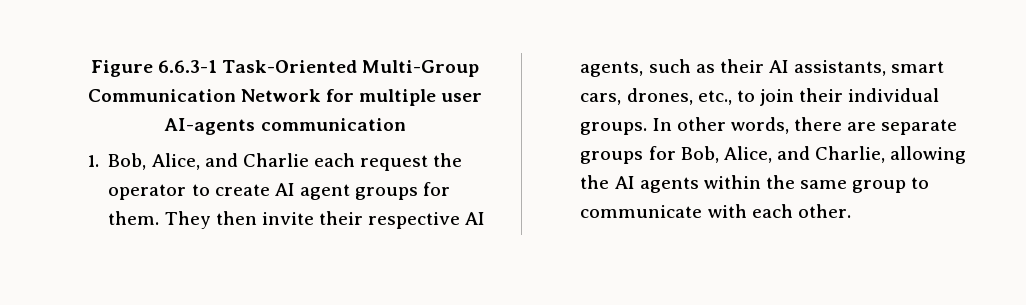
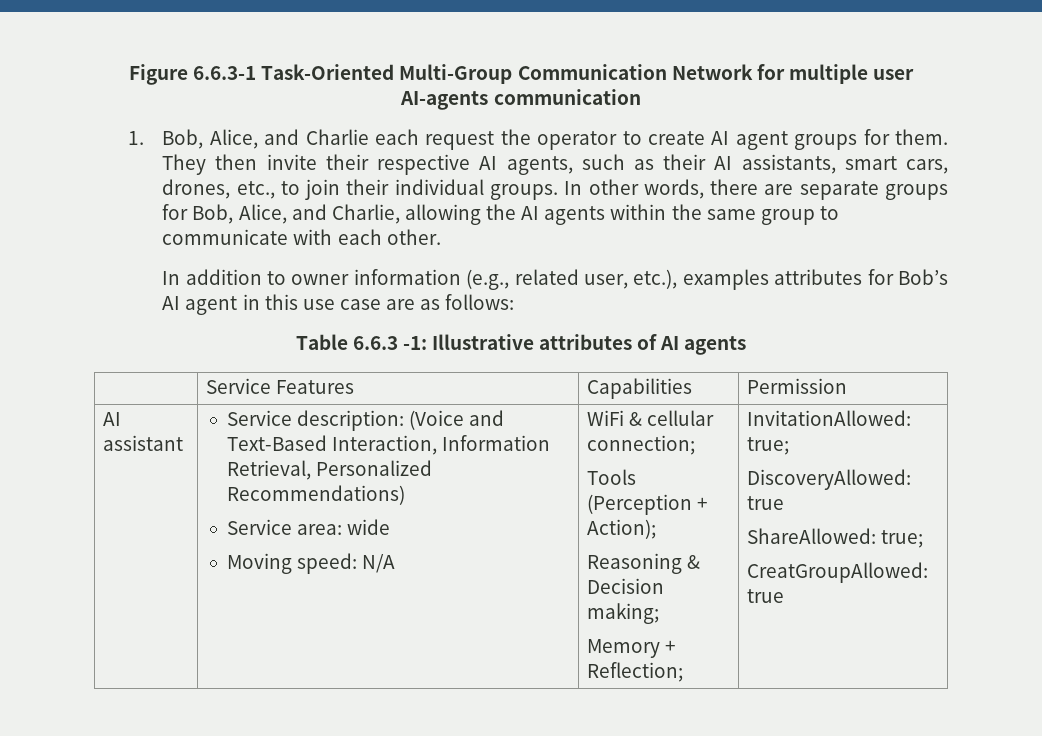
+ In addition to owner information (e.g., related user, etc.), examples attributes for Bob’s AI agent in this use case are as follows:
+ Table 6.6.3 -1: Illustrative attributes of AI agents
+ | Service Features | Capabilities | Permission
+ AI assistant | Service description: (Voice and Text-Based Interaction, Information Retrieval, Personalized Recommendations)
+ Service area: wide
+ Moving speed: N/A | WiFi & cellular connection;
+ Tools (Perception + Action);
+ Reasoning & Decision making;
+ Memory + Reflection; | InvitationAllowed: true;
+ DiscoveryAllowed: true
+ ShareAllowed: true;
+ CreatGroupAllowed: true

